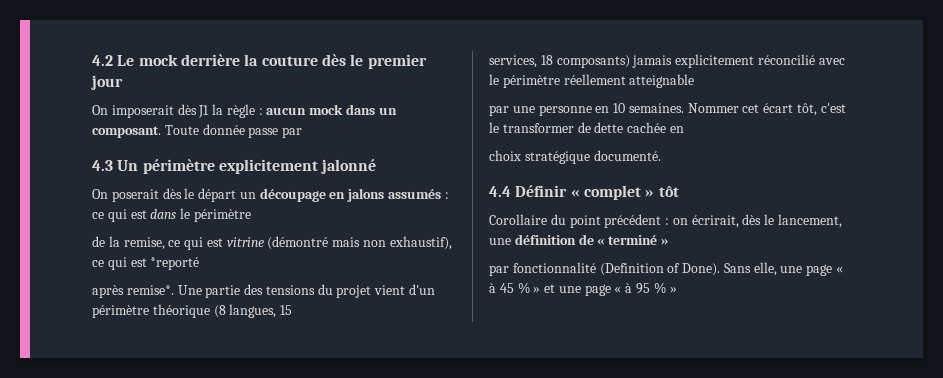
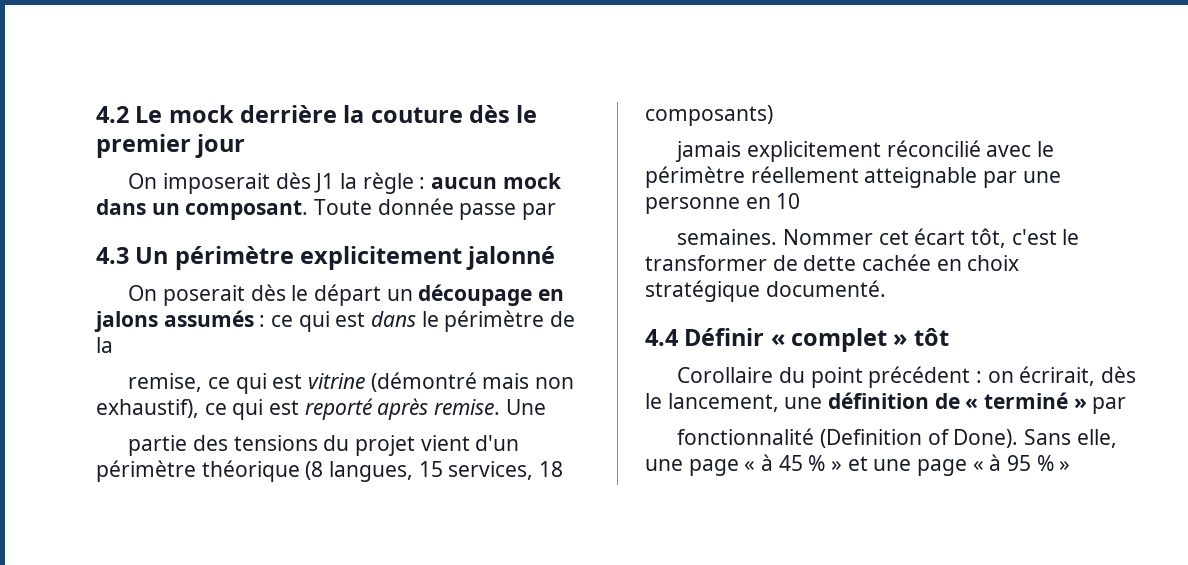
- On poserait dès le départ un découpage en jalons assumés : ce qui est dans le périmètre
- de la remise, ce qui est vitrine (démontré mais non exhaustif), ce qui est *reporté
- après remise*. Une partie des tensions du projet vient d'un périmètre théorique (8 langues, 15
- services, 18 composants) jamais explicitement réconcilié avec le périmètre réellement atteignable
- par une personne en 10 semaines.
+ On poserait dès le départ un découpage en jalons assumés : ce qui est dans le périmètre de la
+ remise, ce qui est vitrine (démontré mais non exhaustif), ce qui est reporté après remise. Une
+ partie des tensions du projet vient d'un périmètre théorique (8 langues, 15 services, 18 composants)
+ jamais explicitement réconcilié avec le périmètre réellement atteignable par une personne en 10
+ semaines.
- Nommer cet écart tôt, c'est le transformer de dette cachée en
- choix stratégique documenté.
+ Nommer cet écart tôt, c'est le transformer de dette cachée en choix stratégique documenté.
- Corollaire du point précédent : on écrirait, dès le lancement, une définition de « terminé »
- par fonctionnalité (Definition of Done).
+ Corollaire du point précédent : on écrirait, dès le lancement, une définition de « terminé » par
+ fonctionnalité (Definition of Done).

